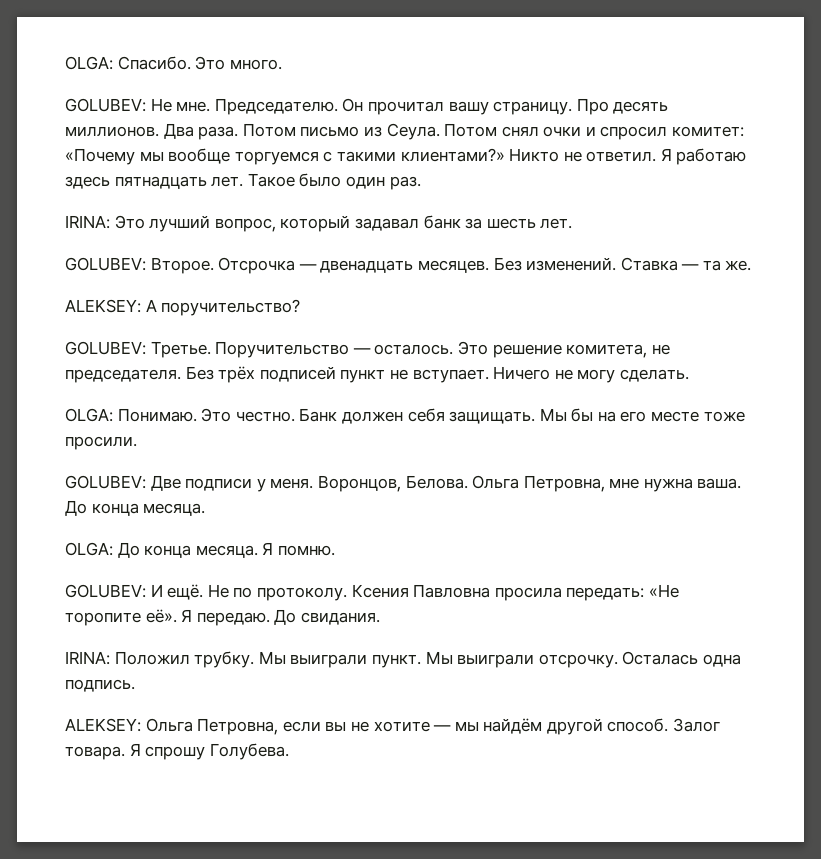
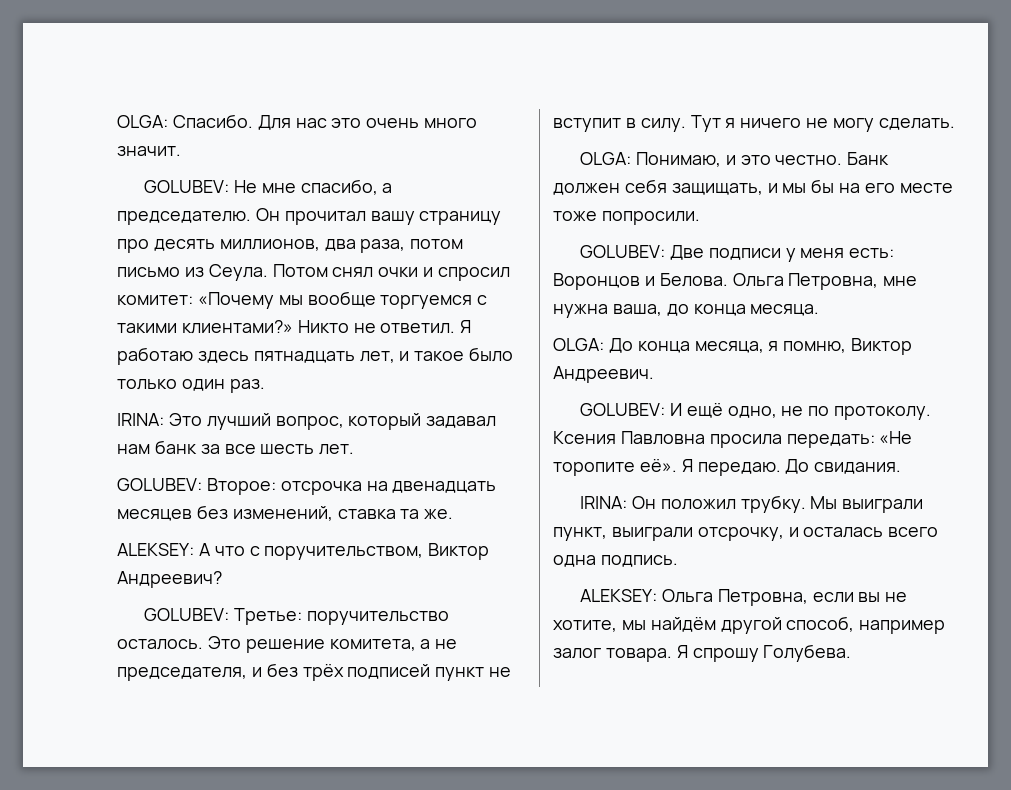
- Это много.
- GOLUBEV: Не мне. Председателю. Он прочитал вашу страницу. Про десять миллионов. Два раза. Потом письмо из Сеула.
+ Для нас это очень много значит.
+ GOLUBEV: Не мне спасибо, а председателю. Он прочитал вашу страницу про десять миллионов, два раза, потом письмо из Сеула.
- Я работаю здесь пятнадцать лет. Такое было один раз.
+ Я работаю здесь пятнадцать лет, и такое было только один раз.
- IRINA: Это лучший вопрос, который задавал банк за шесть лет.
+ IRINA: Это лучший вопрос, который задавал нам банк за все шесть лет.
- GOLUBEV: Второе. Отсрочка — двенадцать месяцев. Без изменений. Ставка — та же.
- ALEKSEY: А поручительство?
- GOLUBEV: Третье. Поручительство — осталось. Это решение комитета, не председателя. Без трёх подписей пункт не вступает. Ничего не могу сделать.
+ GOLUBEV: Второе: отсрочка на двенадцать месяцев без изменений, ставка та же.
+ ALEKSEY: А что с поручительством, Виктор Андреевич?
+ GOLUBEV: Третье: поручительство осталось. Это решение комитета, а не председателя, и без трёх подписей пункт не вступит в силу. Тут я ничего не могу сделать.
- OLGA: Понимаю. Это честно.
+ OLGA: Понимаю, и это честно.
- Банк должен себя защищать. Мы бы на его месте тоже просили.
+ Банк должен себя защищать, и мы бы на его месте тоже попросили.
- GOLUBEV: Две подписи у меня. Воронцов, Белова.
+ GOLUBEV: Две подписи у меня есть: Воронцов и Белова.
- Ольга Петровна, мне нужна ваша. До конца месяца.
+ Ольга Петровна, мне нужна ваша, до конца месяца.
- OLGA: До конца месяца. Я помню.
+ OLGA: До конца месяца, я помню, Виктор Андреевич.
- GOLUBEV: И ещё. Не по протоколу.
+ GOLUBEV: И ещё одно, не по протоколу.
- IRINA: Положил трубку.
+ IRINA: Он положил трубку.
- Мы выиграли пункт. Мы выиграли отсрочку. Осталась одна подпись.
+ Мы выиграли пункт, выиграли отсрочку, и осталась всего одна подпись.
- ALEKSEY: Ольга Петровна, если вы не хотите — мы найдём другой способ. Залог товара.
+ ALEKSEY: Ольга Петровна, если вы не хотите, мы найдём другой способ, например залог товара.

